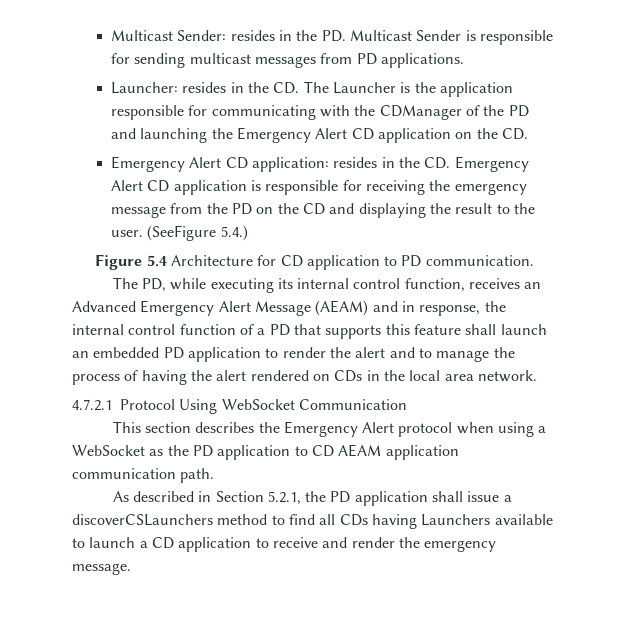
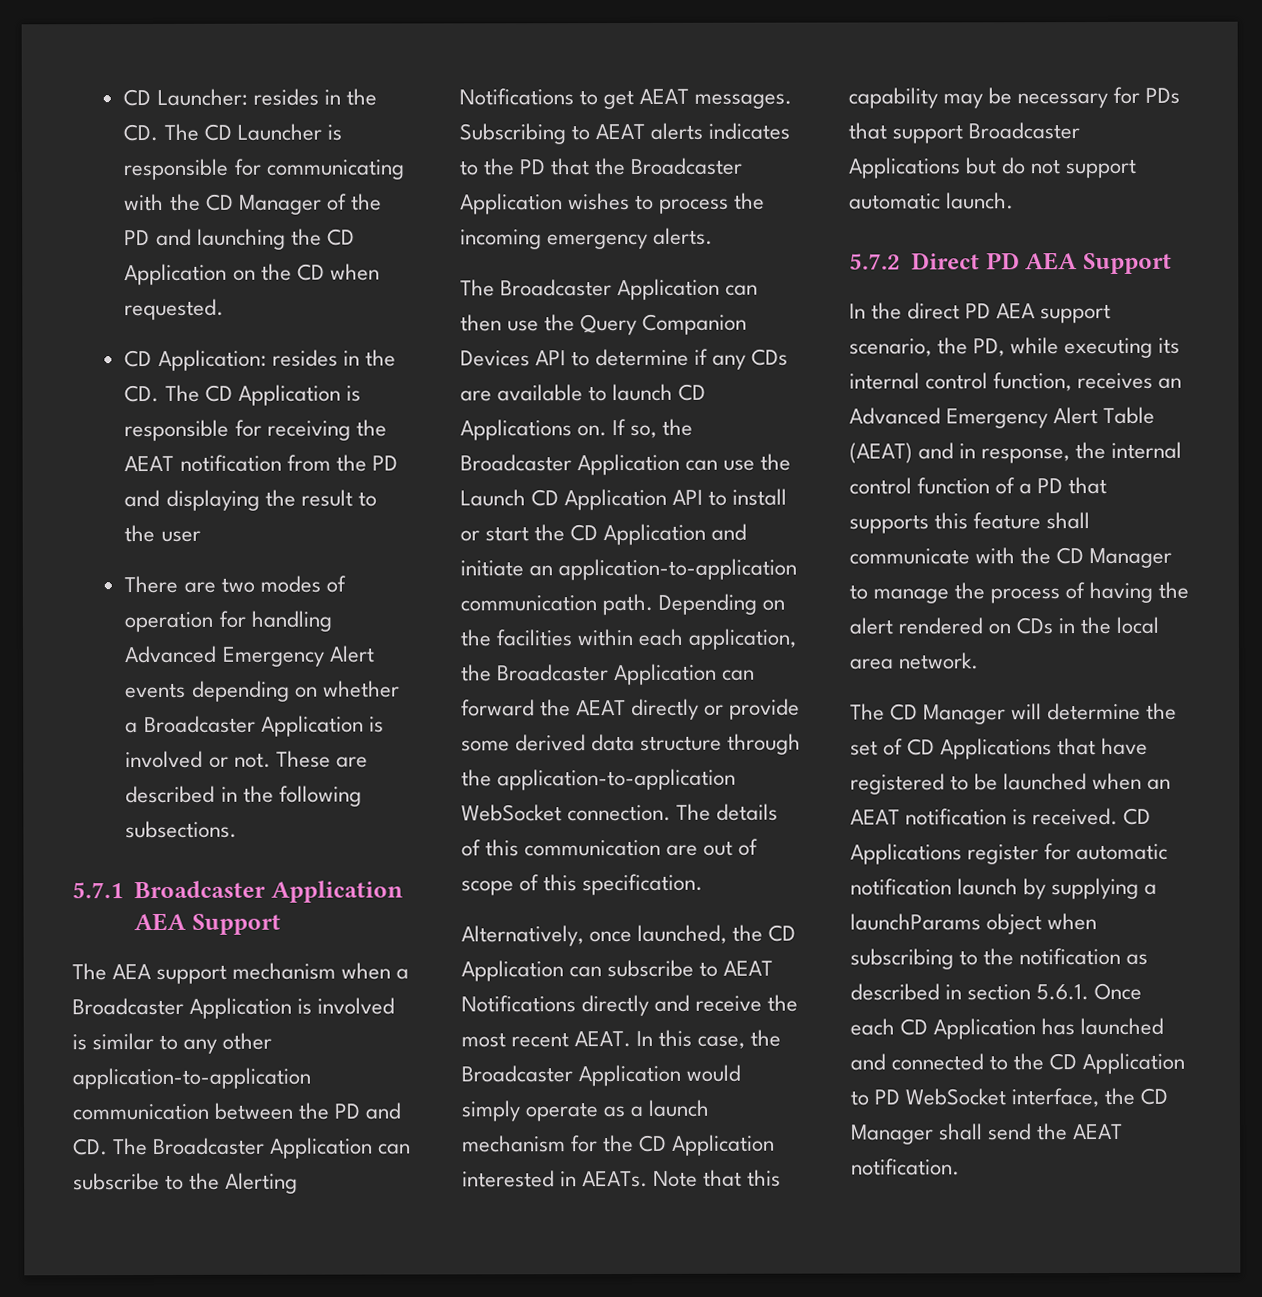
- Multicast Sender: resides in the PD. Multicast Sender is responsible for sending multicast messages from PD applications.
- Launcher:
+ CD Launcher:
- resides in the CD. The Launcher is the application responsible for communicating with the CDManager of the PD and launching the Emergency Alert CD application on the CD.
- Emergency Alert CD application: resides in the CD. Emergency Alert CD application is responsible for receiving the emergency message from the PD on the CD and displaying the result to the user. (SeeFigure 5.4.)
- Figure 5.4 Architecture for CD application to PD communication.
- The PD, while executing its internal control function, receives an Advanced Emergency Alert Message (AEAM) and in response, the internal control function of a PD that supports this feature shall launch an embedded PD application to render the alert and to manage the process of having the alert rendered on CDs in the local area network.
+ resides in the CD. The CD Launcher is responsible for communicating with the CD Manager of the PD and launching the CD Application on the CD when requested.
+ CD Application: resides in the CD. The CD Application is responsible for receiving the AEAT notification from the PD and displaying the result to the user
+ There are two modes of operation for handling Advanced Emergency Alert events depending on whether a Broadcaster Application is involved or not. These are described in the following subsections.
+ 5.7.1 Broadcaster Application AEA Support
+ The AEA support mechanism when a Broadcaster Application is involved is similar to any other application-to-application communication between the PD and CD. The Broadcaster Application can subscribe to the Alerting Notifications to get AEAT messages. Subscribing to AEAT alerts indicates to the PD that the Broadcaster Application wishes to process the incoming emergency alerts.
+ The Broadcaster Application can then use the Query Companion Devices API to determine if any CDs are available to launch CD Applications on. If so, the Broadcaster Application can use the Launch CD Application API to install or start the CD Application and initiate an application-to-application communication path. Depending on the facilities within each application, the Broadcaster Application can forward the AEAT directly or provide some derived data structure through the application-to-application WebSocket connection. The details of this communication are out of scope of this specification.
+ Alternatively, once launched, the CD Application can subscribe to AEAT Notifications directly and receive the most recent AEAT. In this case, the Broadcaster Application would simply operate as a launch mechanism for the CD Application interested in AEATs. Note that this capability may be necessary for PDs that support Broadcaster Applications but do not support automatic launch.
+ 5.7.2 Direct PD AEA Support
+ In the direct PD AEA support scenario, the PD, while executing its internal control function, receives an Advanced Emergency Alert Table (AEAT) and in response, the internal control function of a PD that supports this feature shall communicate with the CD Manager to manage the process of having the alert rendered on CDs in the local area network.
- 4.7.2.1 Protocol Using WebSocket Communication
- This section describes the Emergency Alert protocol when using a WebSocket as the PD application to CD AEAM application communication path.
- As described in Section 5.2.1, the PD application shall issue a discoverCSLaunchers method to find all CDs having Launchers available to launch a CD application to receive and render the emergency message.
+ The CD Manager will determine the set of CD Applications that have registered to be launched when an AEAT notification is received. CD Applications register for automatic notification launch by supplying a launchParams object when subscribing to the notification as described in section 5.6.1. Once each CD Application has launched and connected to the CD Application to PD WebSocket interface, the CD Manager shall send the AEAT notification.

